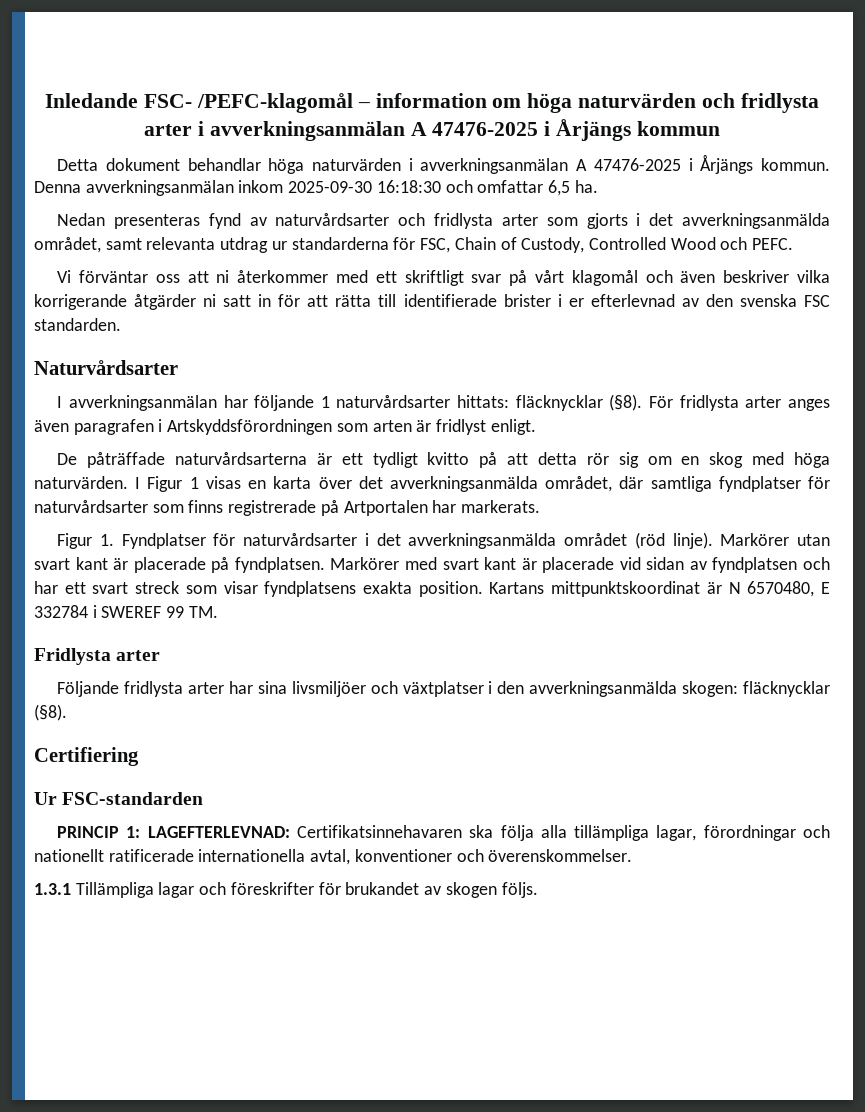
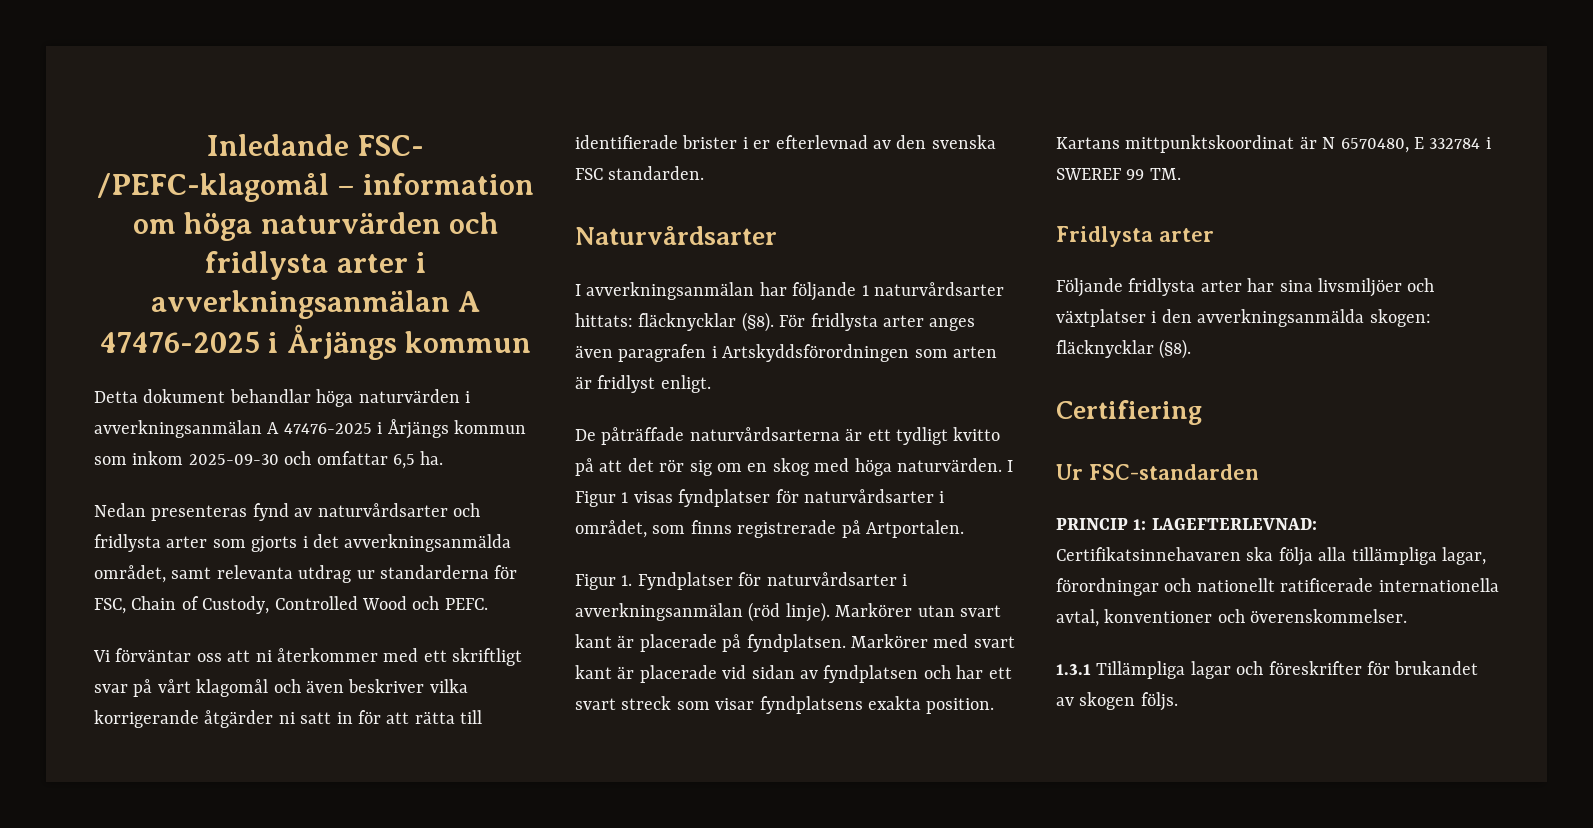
- Detta dokument behandlar höga naturvärden i avverkningsanmälan A 47476-2025 i Årjängs kommun. Denna avverkningsanmälan inkom 2025-09-30 16:18:30 och omfattar 6,5 ha.
+ Detta dokument behandlar höga naturvärden i avverkningsanmälan A 47476-2025 i Årjängs kommun som inkom 2025-09-30 och omfattar 6,5 ha.
- De påträffade naturvårdsarterna är ett tydligt kvitto på att detta rör sig om en skog med höga naturvärden.
+ De påträffade naturvårdsarterna är ett tydligt kvitto på att det rör sig om en skog med höga naturvärden.
- I Figur 1 visas en karta över det avverkningsanmälda området, där samtliga fyndplatser för naturvårdsarter som finns registrerade på Artportalen har markerats.
+ I Figur 1 visas fyndplatser för naturvårdsarter i området, som finns registrerade på Artportalen.
- Figur 1. Fyndplatser för naturvårdsarter i det avverkningsanmälda området (röd linje).
+ Figur 1. Fyndplatser för naturvårdsarter i avverkningsanmälan (röd linje).

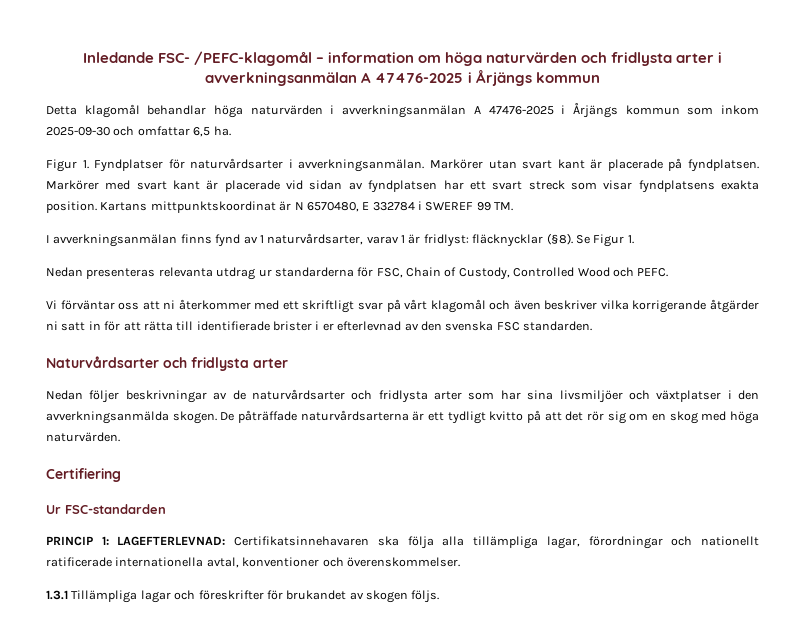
- Detta dokument behandlar höga naturvärden i avverkningsanmälan A 47476-2025 i Årjängs kommun som inkom 2025-09-30 och omfattar 6,5 ha.
+ Detta klagomål behandlar höga naturvärden i avverkningsanmälan A 47476-2025 i Årjängs kommun som inkom 2025-09-30 och omfattar 6,5 ha.
- Nedan presenteras fynd av naturvårdsarter och fridlysta arter som gjorts i det avverkningsanmälda området, samt relevanta utdrag ur standarderna för FSC, Chain of Custody, Controlled Wood och PEFC.
+ Figur 1. Fyndplatser för naturvårdsarter i avverkningsanmälan. Markörer utan svart kant är placerade på fyndplatsen. Markörer med svart kant är placerade vid sidan av fyndplatsen har ett svart streck som visar fyndplatsens exakta position. Kartans mittpunktskoordinat är N 6570480, E 332784 i SWEREF 99 TM.
+ I avverkningsanmälan finns fynd av 1 naturvårdsarter, varav 1 är fridlyst: fläcknycklar (§8). Se Figur 1.
+ Nedan presenteras relevanta utdrag ur standarderna för FSC, Chain of Custody, Controlled Wood och PEFC.
- Naturvårdsarter
- I avverkningsanmälan har följande 1 naturvårdsarter hittats: fläcknycklar (§8). För fridlysta arter anges även paragrafen i Artskyddsförordningen som arten är fridlyst enligt.
- De påträffade naturvårdsarterna är ett tydligt kvitto på att det rör sig om en skog med höga naturvärden. I Figur 1 visas fyndplatser för naturvårdsarter i området, som finns registrerade på Artportalen.
- Figur 1. Fyndplatser för naturvårdsarter i avverkningsanmälan (röd linje). Markörer utan svart kant är placerade på fyndplatsen. Markörer med svart kant är placerade vid sidan av fyndplatsen och har ett svart streck som visar fyndplatsens exakta position. Kartans mittpunktskoordinat är N 6570480, E 332784 i SWEREF 99 TM.
- Fridlysta arter
- Följande fridlysta arter har sina livsmiljöer och växtplatser i den avverkningsanmälda skogen: fläcknycklar (§8).
+ Naturvårdsarter och fridlysta arter
+ Nedan följer beskrivningar av de naturvårdsarter och fridlysta arter som har sina livsmiljöer och växtplatser i den avverkningsanmälda skogen. De påträffade naturvårdsarterna är ett tydligt kvitto på att det rör sig om en skog med höga naturvärden.

